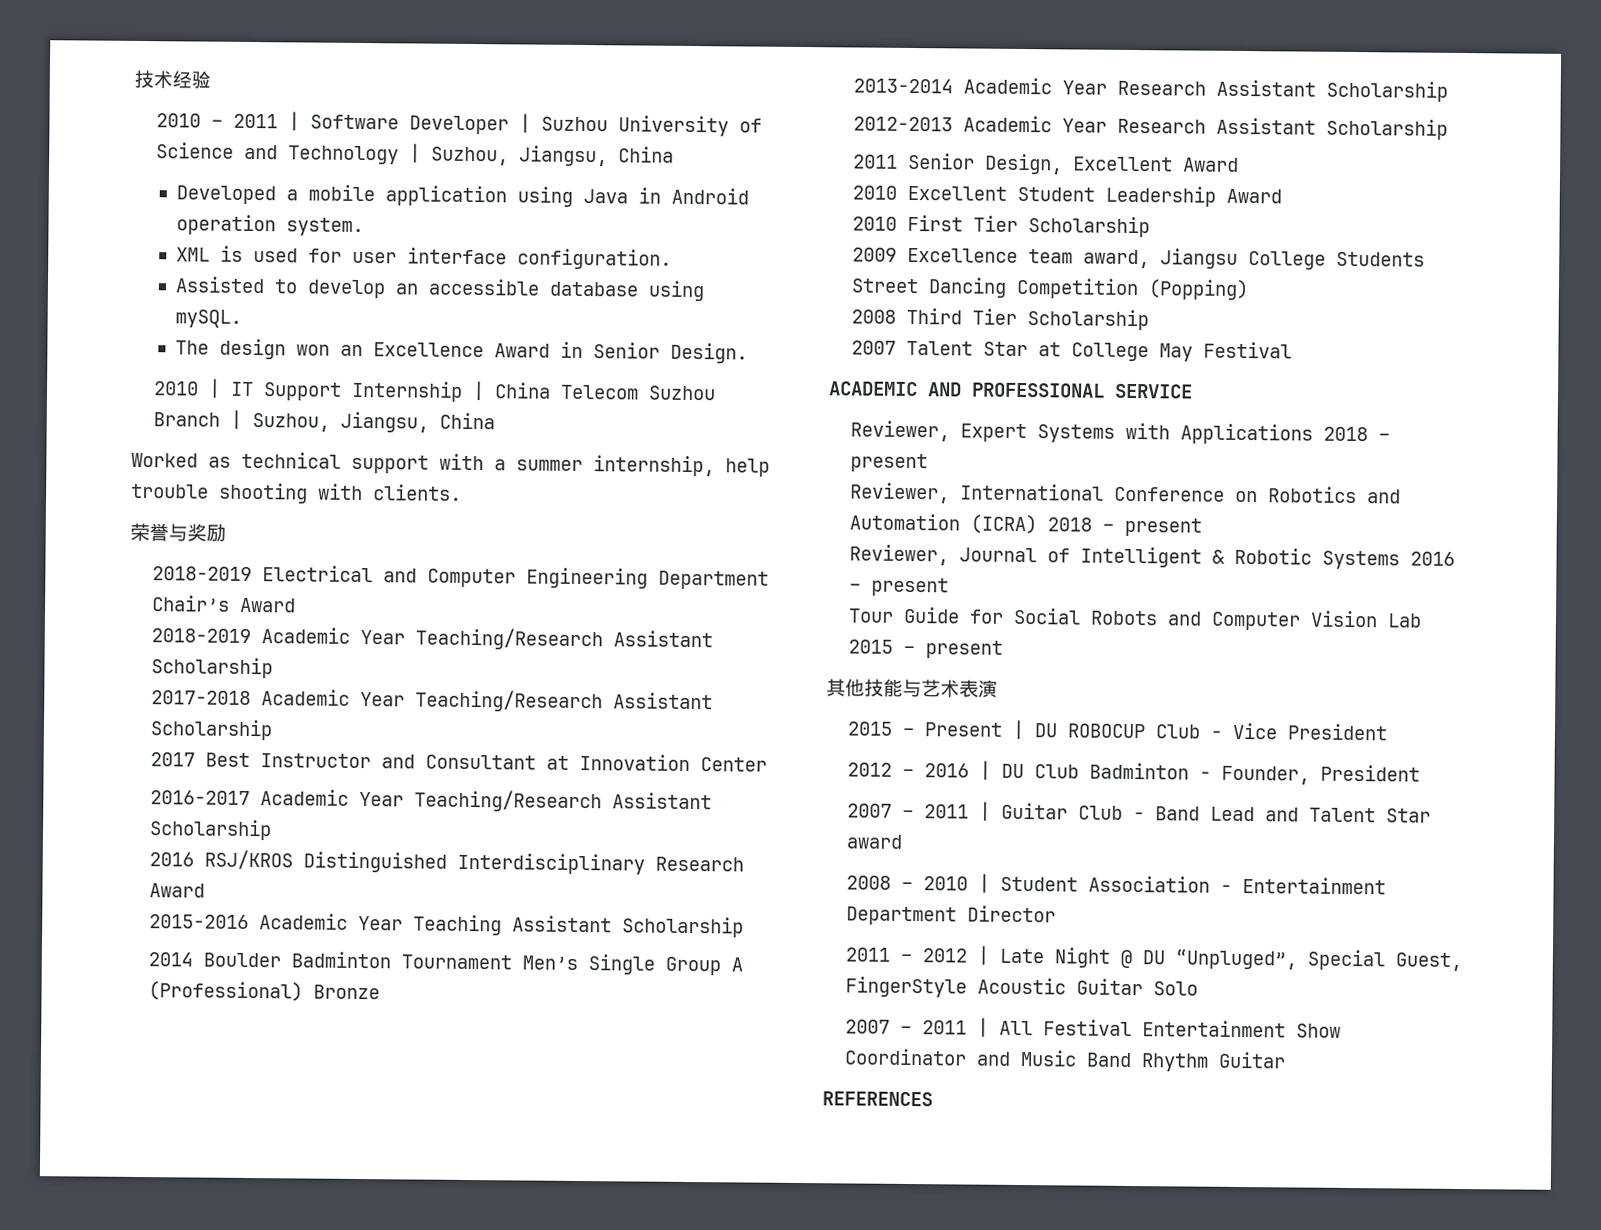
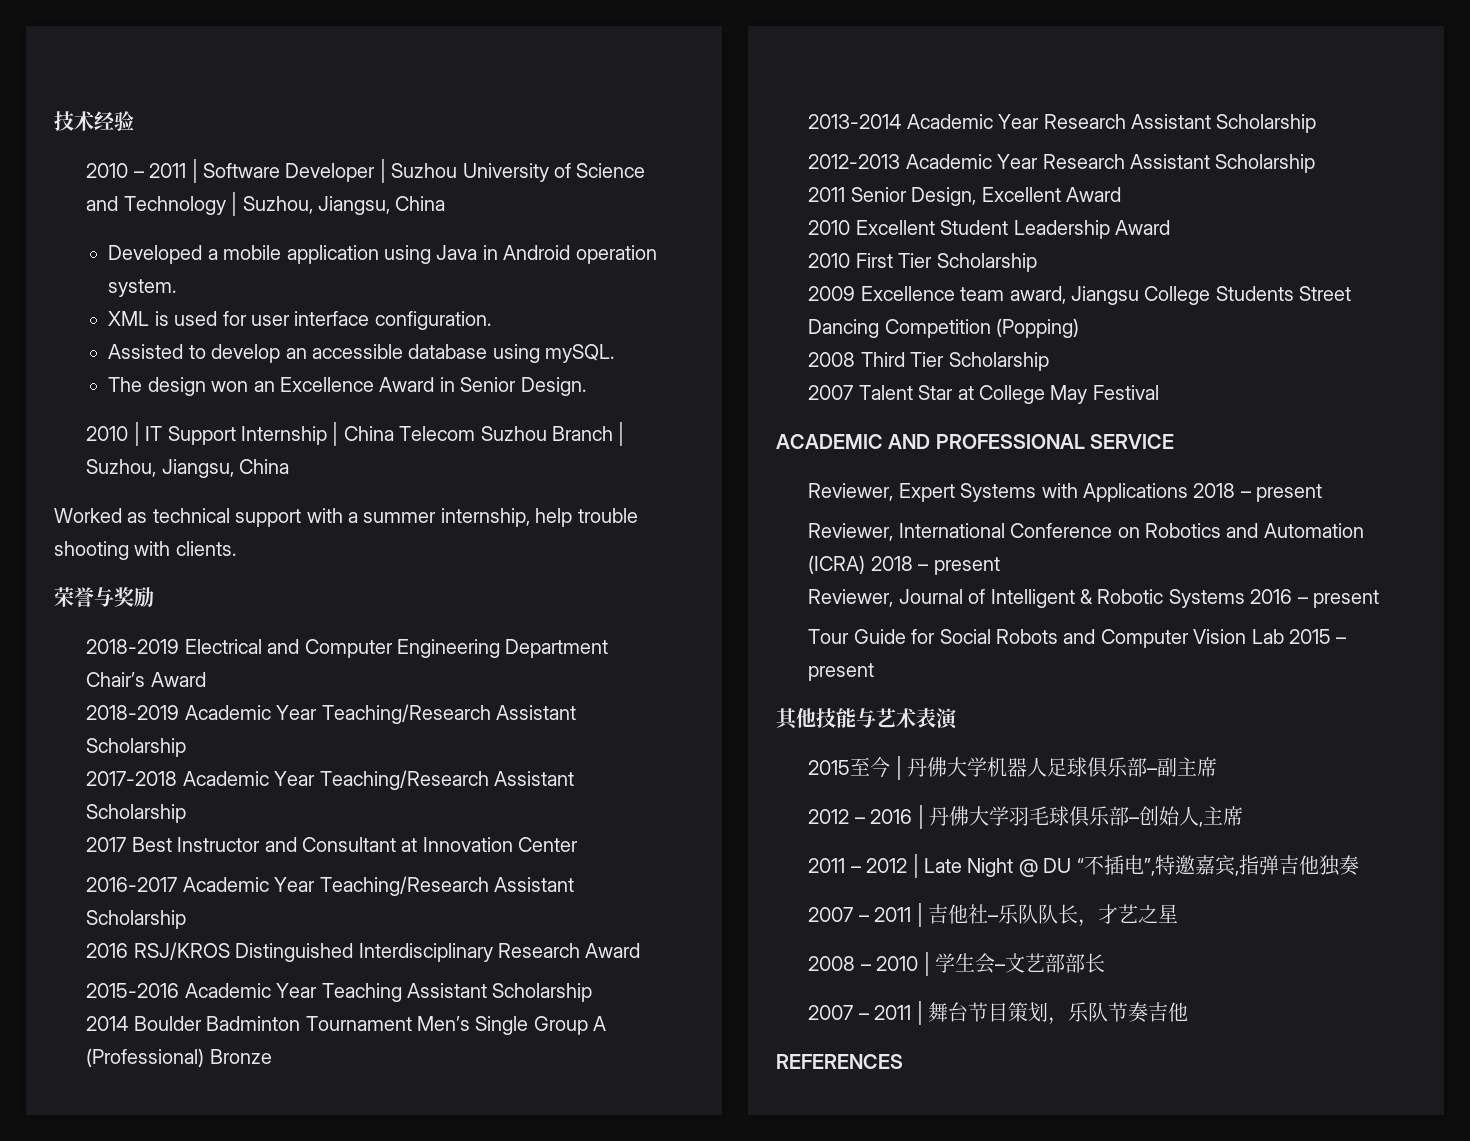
- 2015 – Present | DU ROBOCUP Club - Vice President
- 2012 – 2016 | DU Club Badminton - Founder, President
- 2007 – 2011 | Guitar Club - Band Lead and Talent Star award
- 2008 – 2010 | Student Association - Entertainment Department Director
+ 2015至今 | 丹佛大学机器人足球俱乐部–副主席
+ 2012 – 2016 | 丹佛大学羽毛球俱乐部–创始人,主席
- 2011 – 2012 | Late Night @ DU “Unpluged”, Special Guest, FingerStyle Acoustic Guitar Solo
- 2007 – 2011 | All Festival Entertainment Show Coordinator and Music Band Rhythm Guitar
+ 2011 – 2012 | Late Night @ DU “不插电”,特邀嘉宾,指弹吉他独奏
+ 2007 – 2011 | 吉他社–乐队队长，才艺之星
+ 2008 – 2010 | 学生会–文艺部部长
+ 2007 – 2011 | 舞台节目策划，乐队节奏吉他

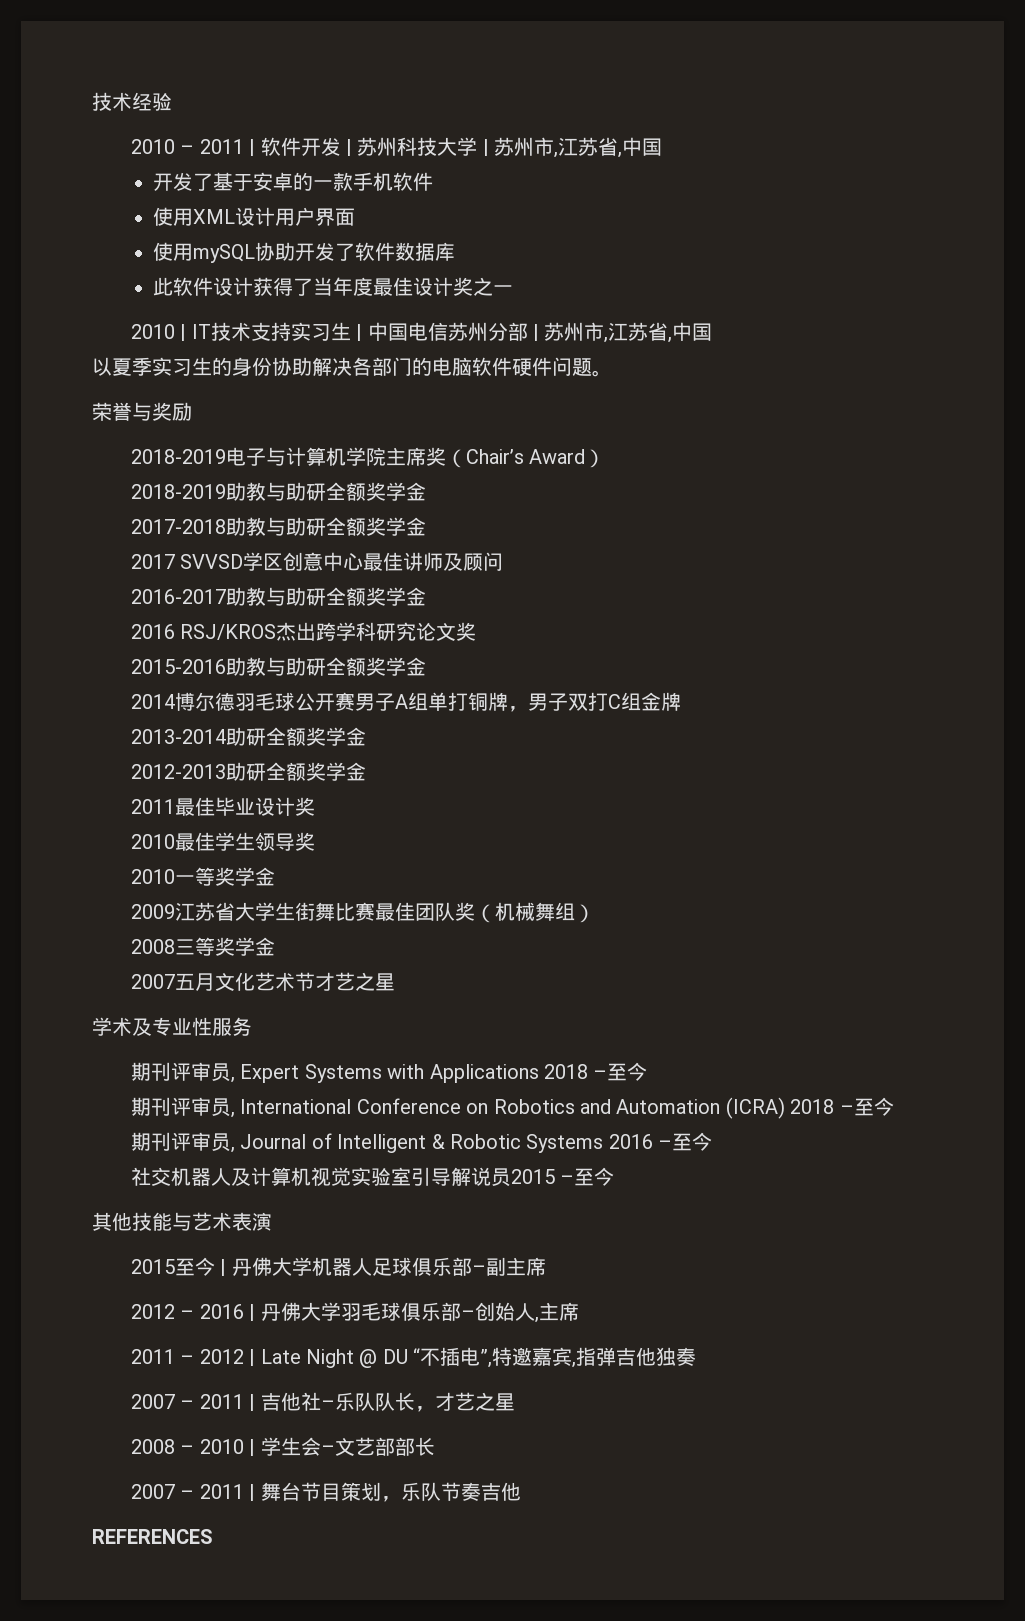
- 2010 – 2011 | Software Developer | Suzhou University of Science and Technology | Suzhou, Jiangsu, China
- Developed a mobile application using Java in Android operation system.
- XML is used for user interface configuration.
- Assisted to develop an accessible database using mySQL.
- The design won an Excellence Award in Senior Design.
- 2010 | IT Support Internship | China Telecom Suzhou Branch | Suzhou, Jiangsu, China
- Worked as technical support with a summer internship, help trouble shooting with clients.
+ 2010 – 2011 | 软件开发 | 苏州科技大学 | 苏州市,江苏省,中国
+ 开发了基于安卓的一款手机软件
+ 使用XML设计用户界面
+ 使用mySQL协助开发了软件数据库
+ 此软件设计获得了当年度最佳设计奖之一
+ 2010 | IT技术支持实习生 | 中国电信苏州分部 | 苏州市,江苏省,中国
+ 以夏季实习生的身份协助解决各部门的电脑软件硬件问题。
  荣誉与奖励
- 2018-2019 Electrical and Computer Engineering Department Chair’s Award
- 2018-2019 Academic Year Teaching/Research Assistant Scholarship
- 2017-2018 Academic Year Teaching/Research Assistant Scholarship
- 2017 Best Instructor and Consultant at Innovation Center
- 2016-2017 Academic Year Teaching/Research Assistant Scholarship
- 2016 RSJ/KROS Distinguished Interdisciplinary Research Award
- 2015-2016 Academic Year Teaching Assistant Scholarship
- 2014 Boulder Badminton Tournament Men’s Single Group A (Professional) Bronze
- 2013-2014 Academic Year Research Assistant Scholarship
- 2012-2013 Academic Year Research Assistant Scholarship
- 2011 Senior Design, Excellent Award
- 2010 Excellent Student Leadership Award
- 2010 First Tier Scholarship
- 2009 Excellence team award, Jiangsu College Students Street Dancing Competition (Popping)
- 2008 Third Tier Scholarship
- 2007 Talent Star at College May Festival
- ACADEMIC AND PROFESSIONAL SERVICE
- Reviewer, Expert Systems with Applications 2018 – present
- Reviewer, International Conference on Robotics and Automation (ICRA) 2018 – present
- Reviewer, Journal of Intelligent & Robotic Systems 2016 – present
- Tour Guide for Social Robots and Computer Vision Lab 2015 – present
+ 2018-2019电子与计算机学院主席奖（Chair’s Award）
+ 2018-2019助教与助研全额奖学金
+ 2017-2018助教与助研全额奖学金
+ 2017 SVVSD学区创意中心最佳讲师及顾问
+ 2016-2017助教与助研全额奖学金
+ 2016 RSJ/KROS杰出跨学科研究论文奖
+ 2015-2016助教与助研全额奖学金
+ 2014博尔德羽毛球公开赛男子A组单打铜牌，男子双打C组金牌
+ 2013-2014助研全额奖学金
+ 2012-2013助研全额奖学金
+ 2011最佳毕业设计奖
+ 2010最佳学生领导奖
+ 2010一等奖学金
+ 2009江苏省大学生街舞比赛最佳团队奖（机械舞组）
+ 2008三等奖学金
+ 2007五月文化艺术节才艺之星
+ 学术及专业性服务
+ 期刊评审员, Expert Systems with Applications 2018 –至今
+ 期刊评审员, International Conference on Robotics and Automation (ICRA) 2018 –至今
+ 期刊评审员, Journal of Intelligent & Robotic Systems 2016 –至今
+ 社交机器人及计算机视觉实验室引导解说员2015 –至今

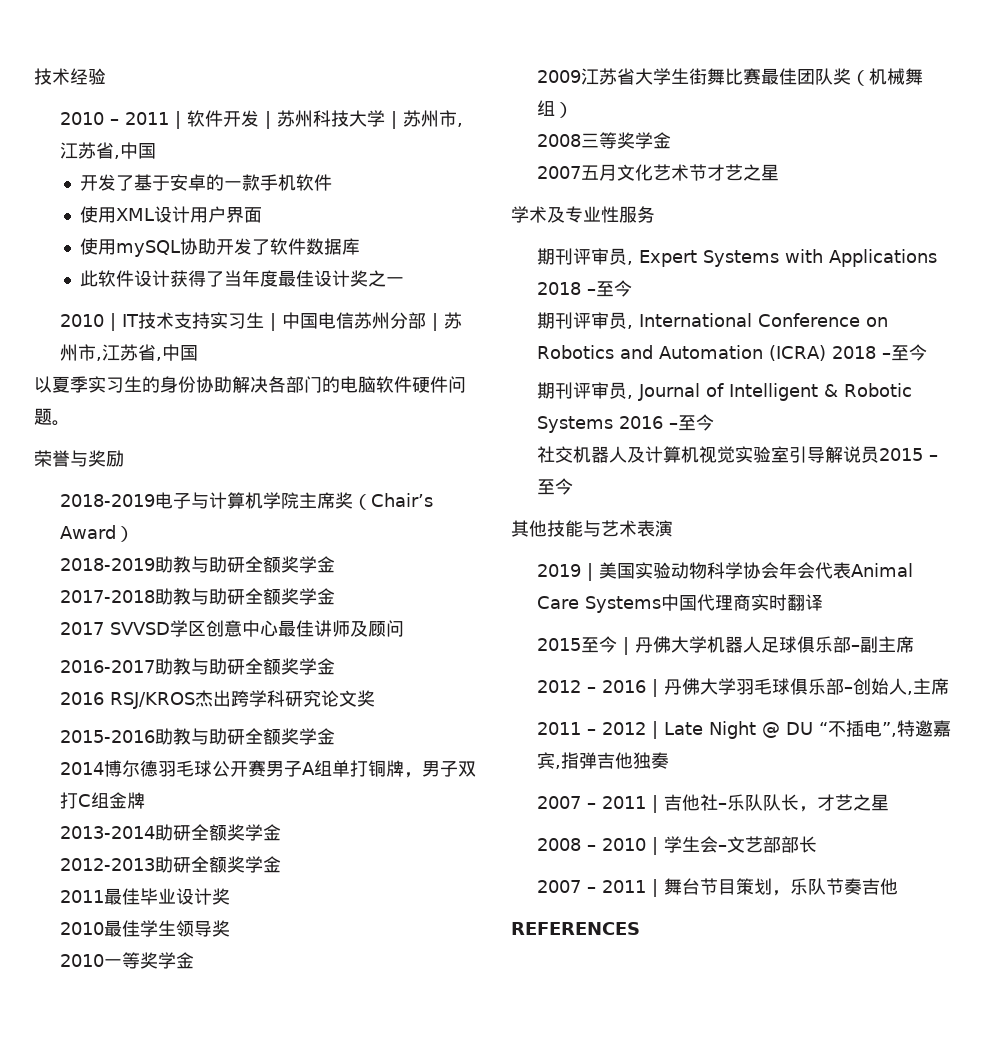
+ 2019 | 美国实验动物科学协会年会代表Animal Care Systems中国代理商实时翻译

